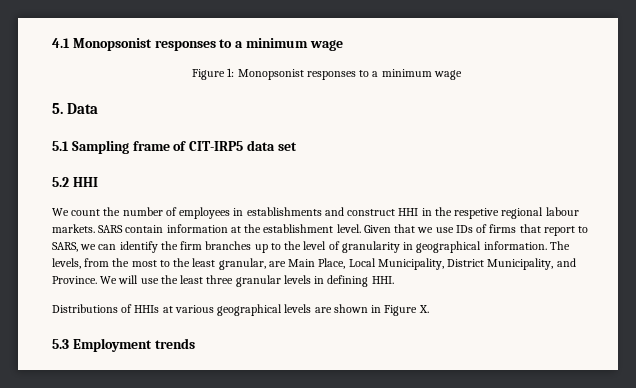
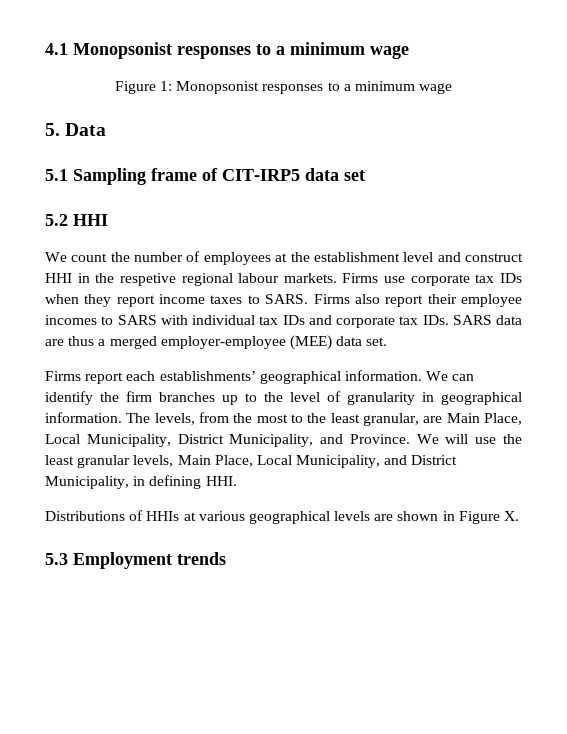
- We count the number of employees in establishments and construct HHI in the respetive regional labour markets.
+ We count the number of employees at the establishment level and construct HHI in the respetive regional labour markets.
- SARS contain information at the establishment level. Given that we use IDs of firms that report to SARS, we can identify the firm branches up to the level of granularity in geographical information.
+ Firms use corporate tax IDs when they report income taxes to SARS. Firms also report their employee incomes to SARS with individual tax IDs and corporate tax IDs. SARS data are thus a merged employer-employee (MEE) data set.
+ Firms report each establishments’ geographical information. We can identify the firm branches up to the level of granularity in geographical information.
- We will use the least three granular levels in defining HHI.
+ We will use the least granular levels, Main Place, Local Municipality, and District Municipality, in defining HHI.

